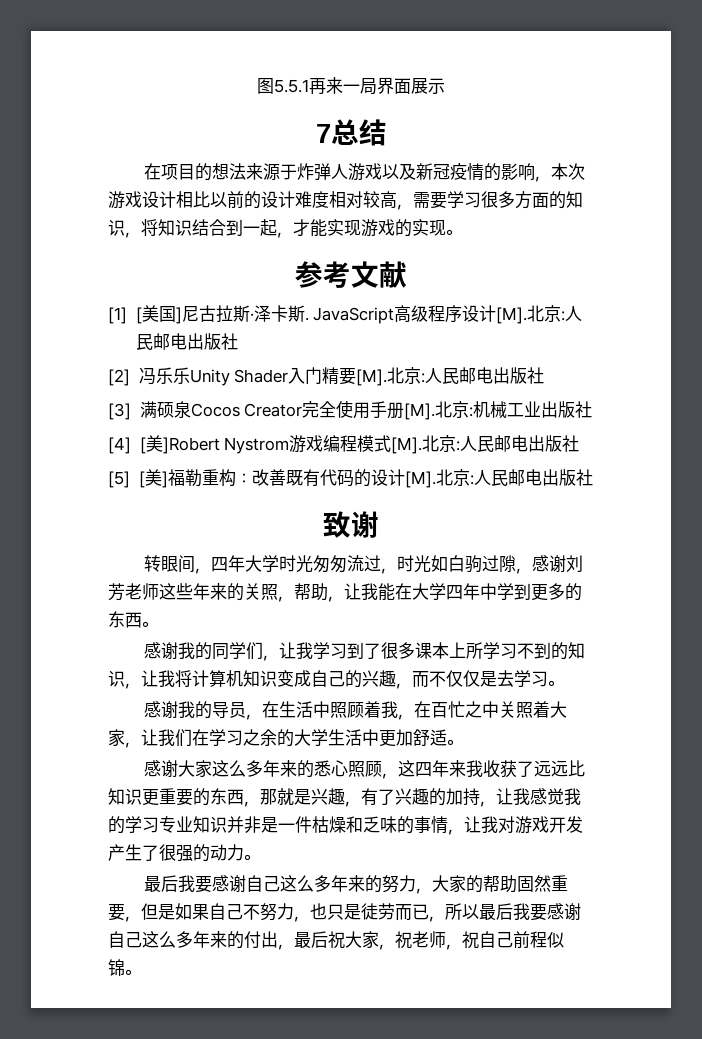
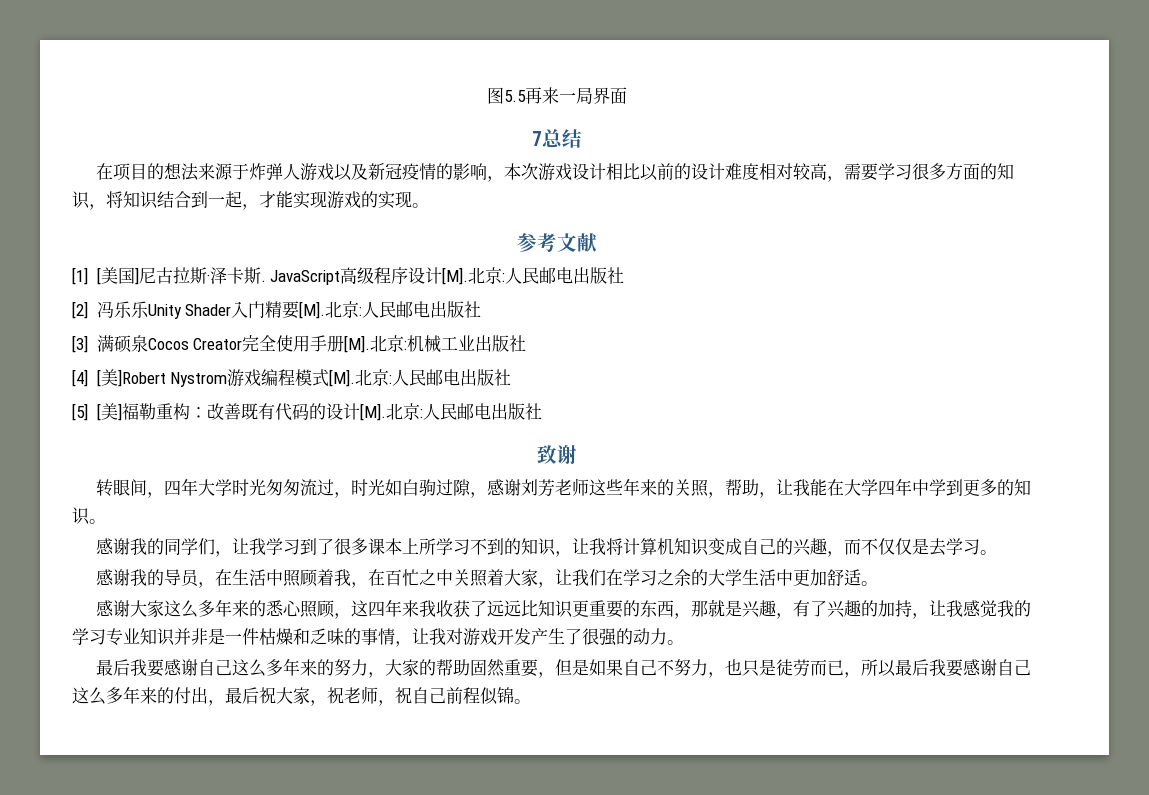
- 图5.5.1再来一局界面展示
+ 图5.5再来一局界面
- 转眼间，四年大学时光匆匆流过，时光如白驹过隙，感谢刘芳老师这些年来的关照，帮助，让我能在大学四年中学到更多的东西。
+ 转眼间，四年大学时光匆匆流过，时光如白驹过隙，感谢刘芳老师这些年来的关照，帮助，让我能在大学四年中学到更多的知识。

